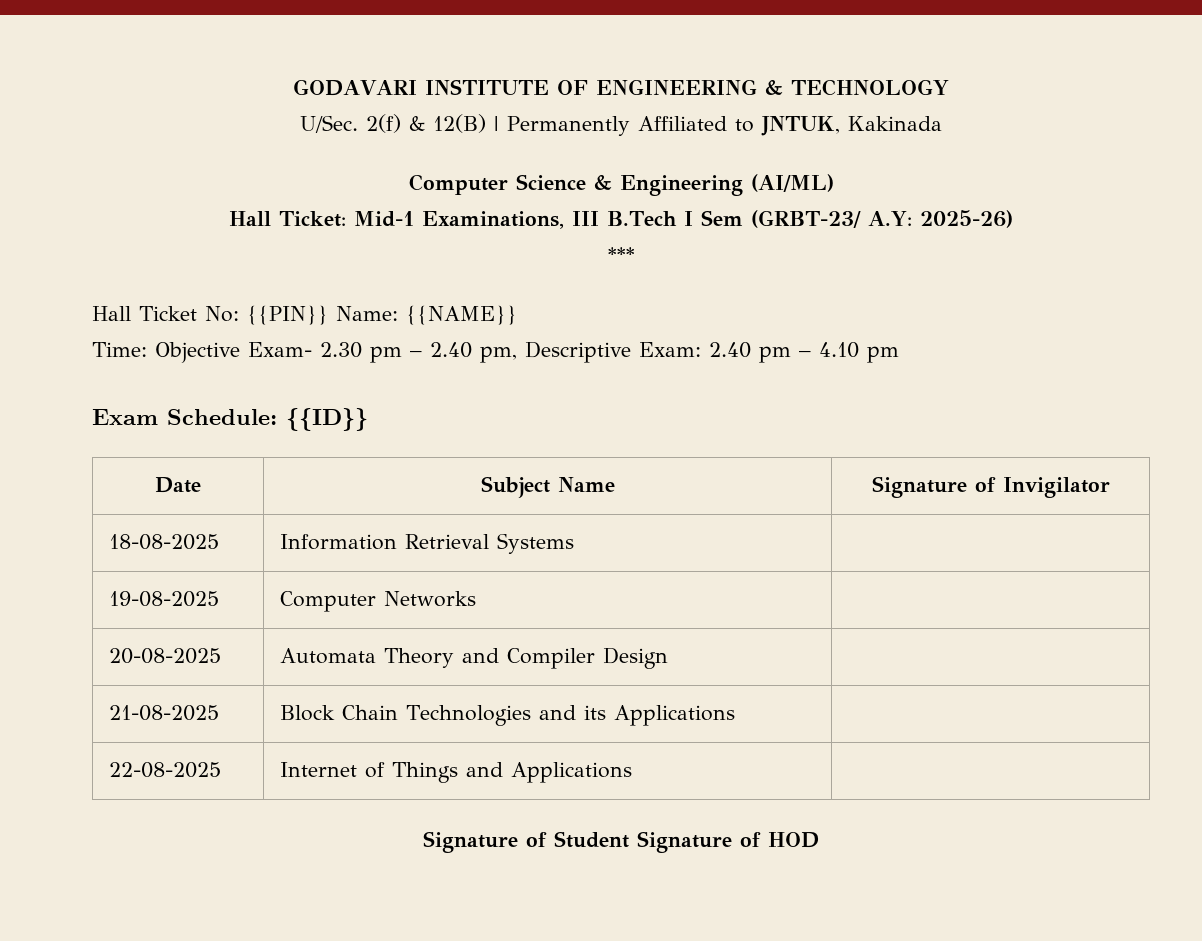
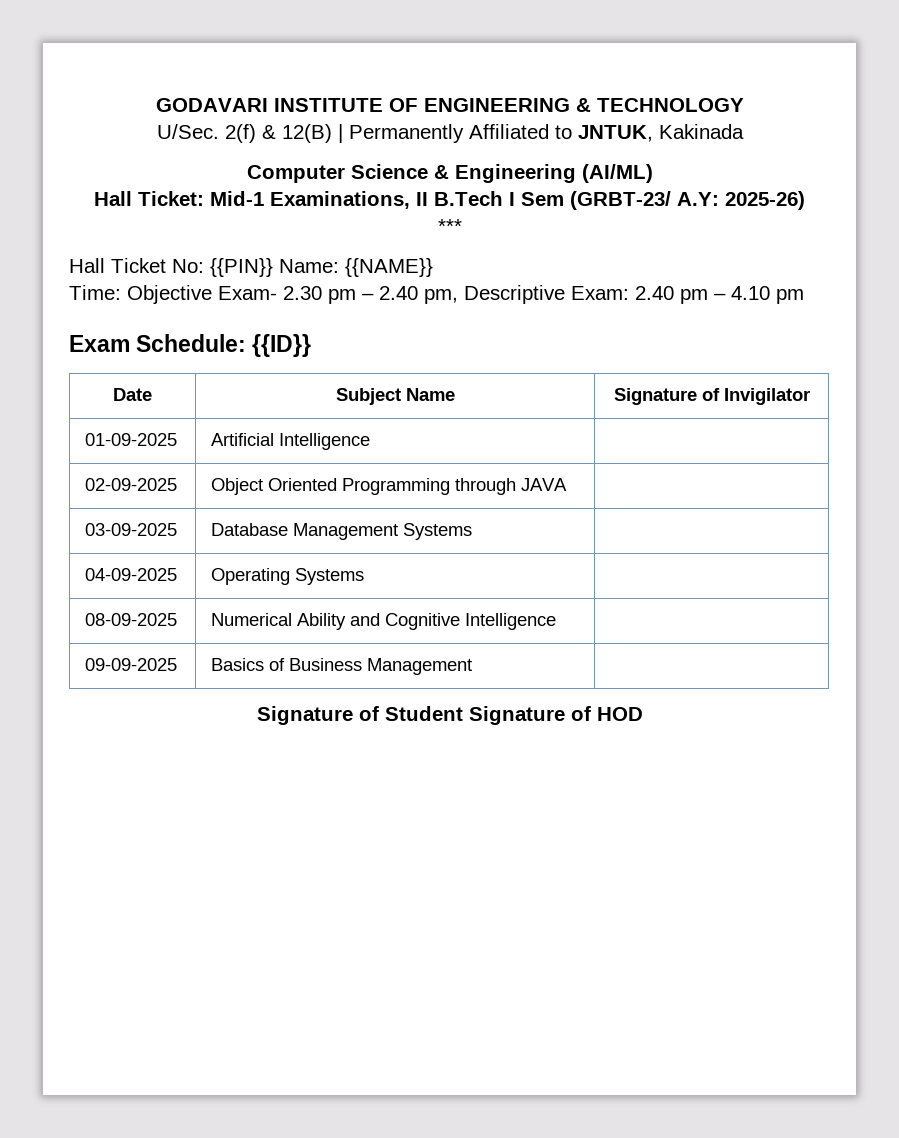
- Hall Ticket: Mid-1 Examinations, III B.Tech I Sem (GRBT-23/ A.Y: 2025-26)
+ Hall Ticket: Mid-1 Examinations, II B.Tech I Sem (GRBT-23/ A.Y: 2025-26)
- 18-08-2025 | Information Retrieval Systems |
- 19-08-2025 | Computer Networks |
- 20-08-2025 | Automata Theory and Compiler Design |
- 21-08-2025 | Block Chain Technologies and its Applications |
- 22-08-2025 | Internet of Things and Applications |
+ 01-09-2025 | Artificial Intelligence |
+ 02-09-2025 | Object Oriented Programming through JAVA |
+ 03-09-2025 | Database Management Systems |
+ 04-09-2025 | Operating Systems |
+ 08-09-2025 | Numerical Ability and Cognitive Intelligence |
+ 09-09-2025 | Basics of Business Management |

